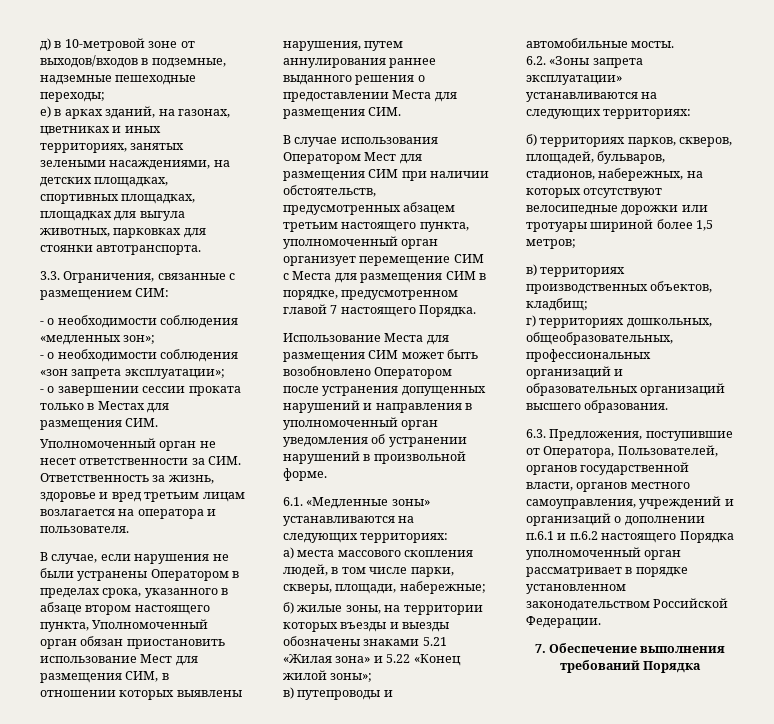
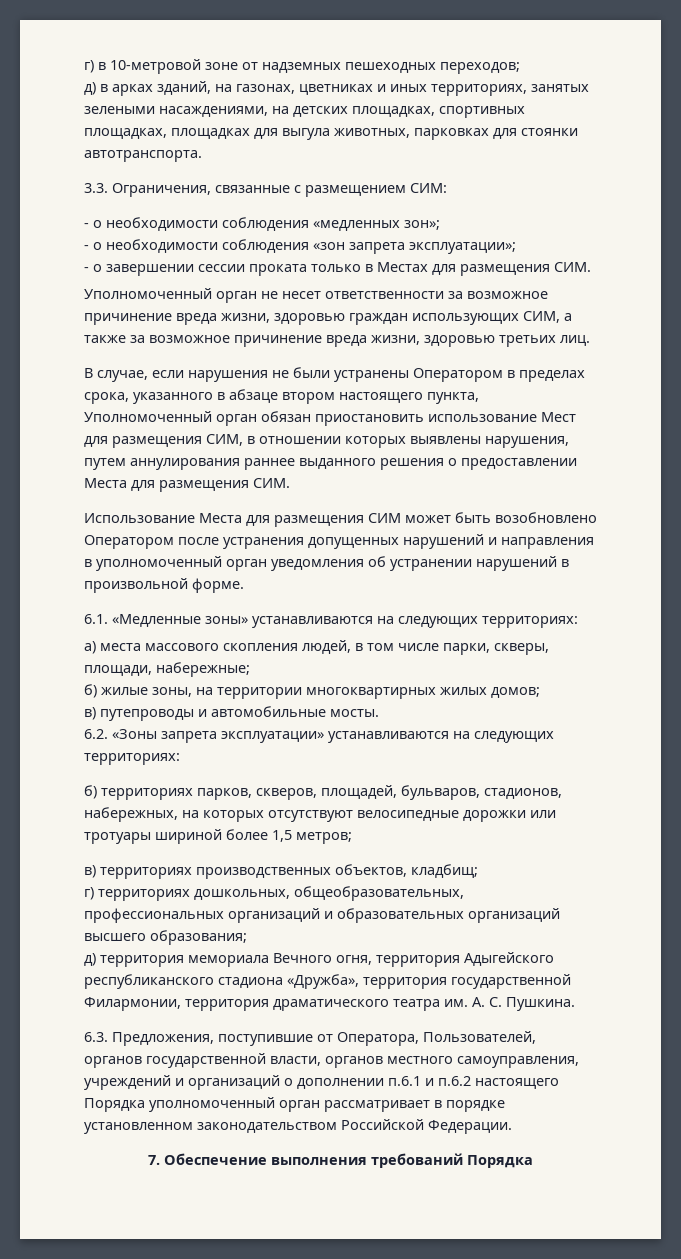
- д) в 10-метровой зоне от выходов/входов в подземные, надземные пешеходные переходы;
- е) в арках зданий, на газонах, цветниках и иных территориях, занятых зелеными насаждениями, на детских площадках, спортивных площадках, площадках для выгула животных, парковках для стоянки автотранспорта.
+ г) в 10-метровой зоне от надземных пешеходных переходов;
+ д) в арках зданий, на газонах, цветниках и иных территориях, занятых зелеными насаждениями, на детских площадках, спортивных площадках, площадках для выгула животных, парковках для стоянки автотранспорта.
- Уполномоченный орган не несет ответственности за СИМ. Ответственность за жизнь, здоровье и вред третьим лицам возлагается на оператора и пользователя.
+ Уполномоченный орган не несет ответственности за возможное причинение вреда жизни, здоровью граждан использующих СИМ, а также за возможное причинение вреда жизни, здоровью третьих лиц.
- В случае использования Оператором Мест для размещения СИМ при наличии обстоятельств, предусмотренных абзацем третьим настоящего пункта, уполномоченный орган организует перемещение СИМ с Места для размещения СИМ в порядке, предусмотренном главой 7 настоящего Порядка.
- б) жилые зоны, на территории которых въезды и выезды обозначены знаками 5.21 «Жилая зона» и 5.22 «Конец жилой зоны»;
+ б) жилые зоны, на территории многоквартирных жилых домов;
- г) территориях дошкольных, общеобразовательных, профессиональных организаций и образовательных организаций высшего образования.
+ г) территориях дошкольных, общеобразовательных, профессиональных организаций и образовательных организаций высшего образования;
+ д) территория мемориала Вечного огня, территория Адыгейского республиканского стадиона «Дружба», территория государственной Филармонии, территория драматического театра им. А. С. Пушкина.

